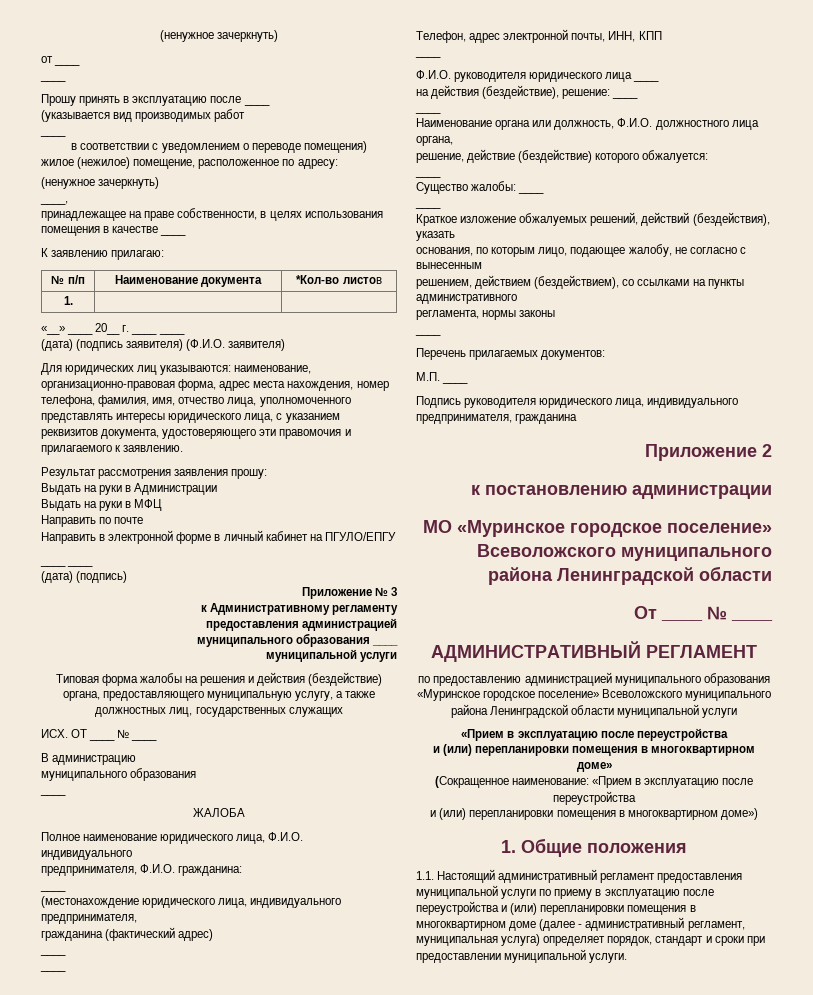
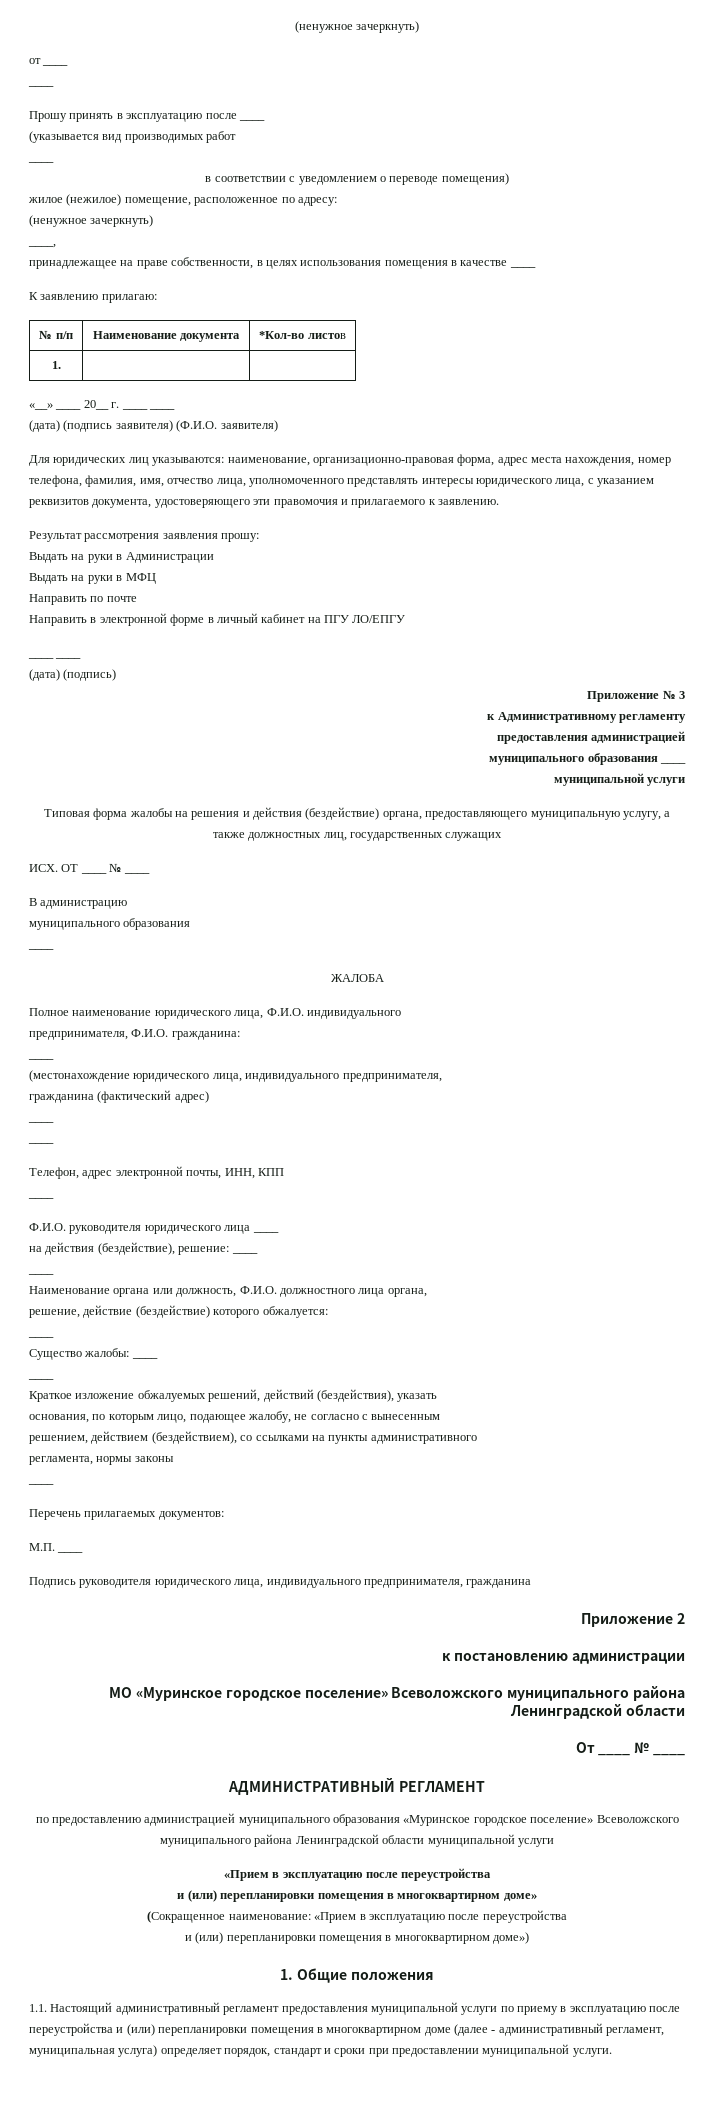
- Направить в электронной форме в личный кабинет на ПГУЛО/ЕПГУ
+ Направить в электронной форме в личный кабинет на ПГУ ЛО/ЕПГУ

